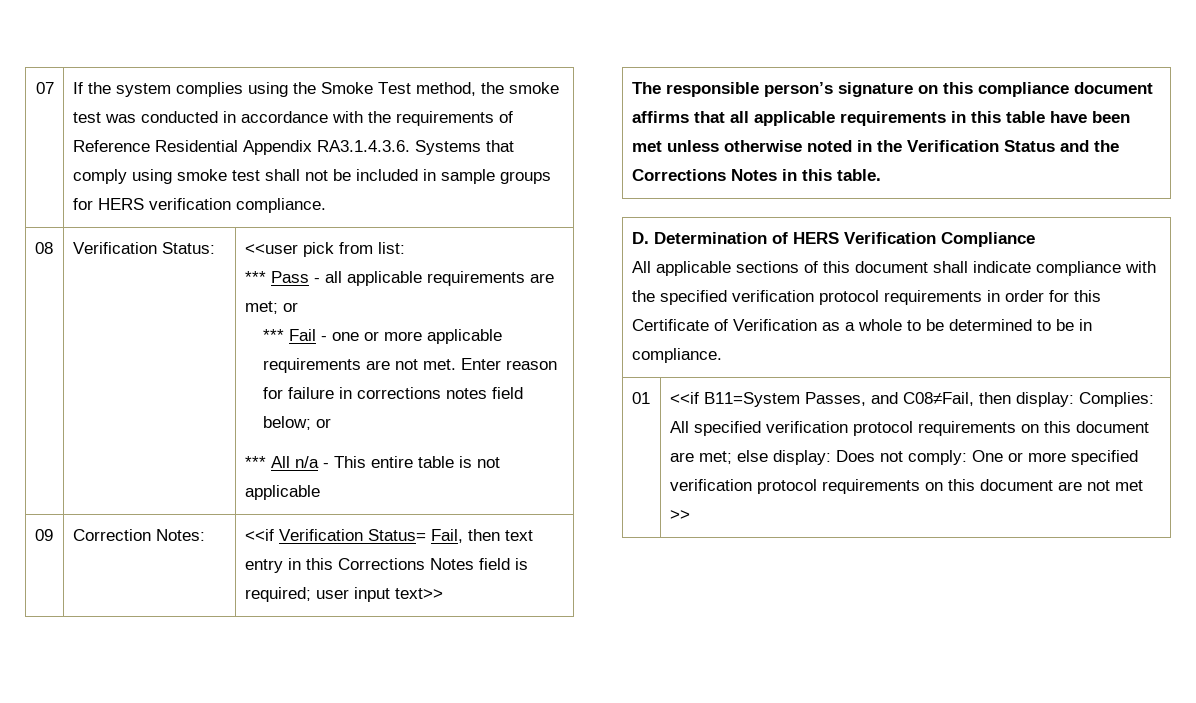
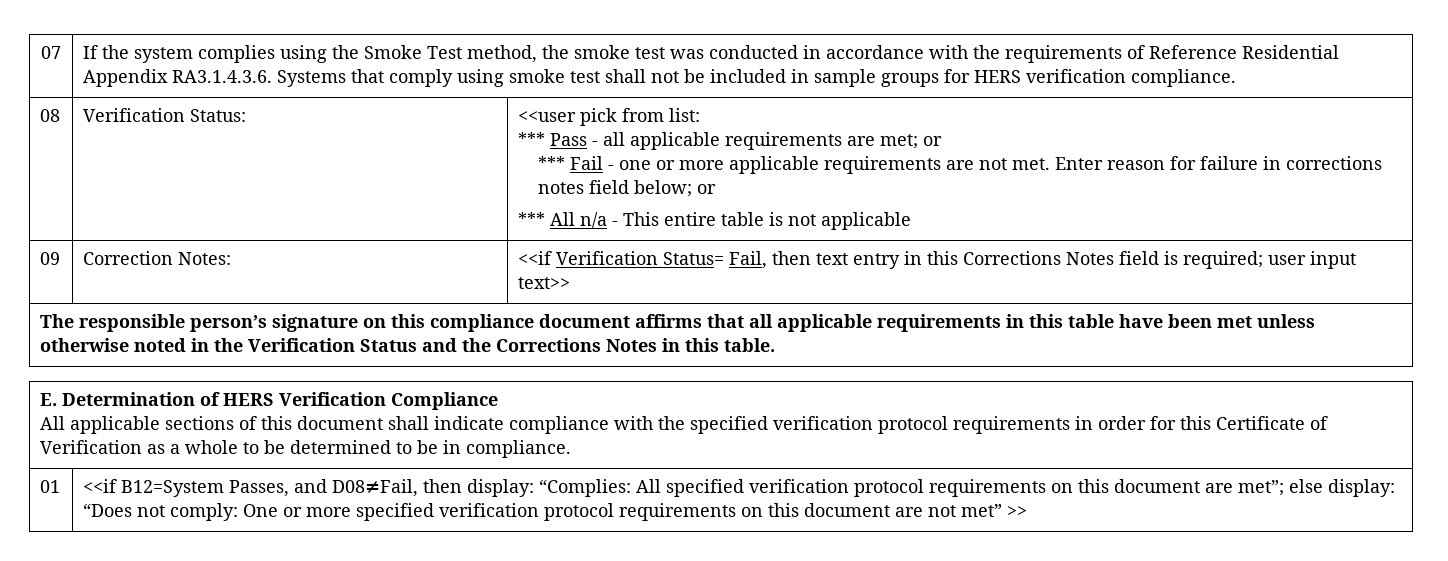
- D. Determination of HERS Verification Compliance
+ E. Determination of HERS Verification Compliance
- 01 | <<if B11=System Passes, and C08≠Fail, then display: Complies: All specified verification protocol requirements on this document are met; else display: Does not comply: One or more specified verification protocol requirements on this document are not met >>
+ 01 | <<if B12=System Passes, and D08≠Fail, then display: “Complies: All specified verification protocol requirements on this document are met”; else display: “Does not comply: One or more specified verification protocol requirements on this document are not met” >>

